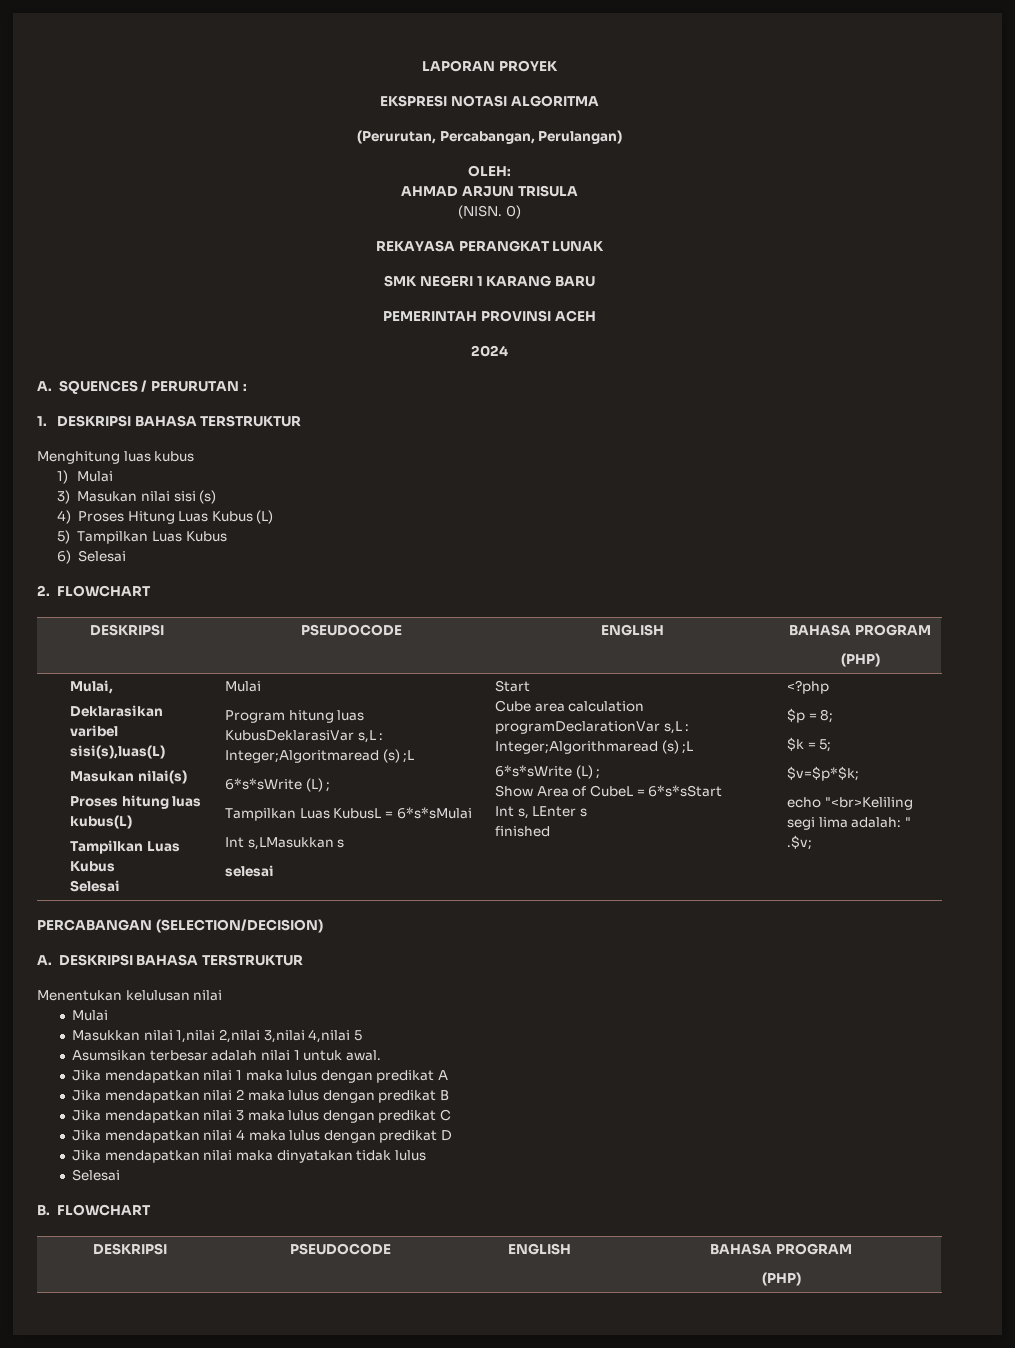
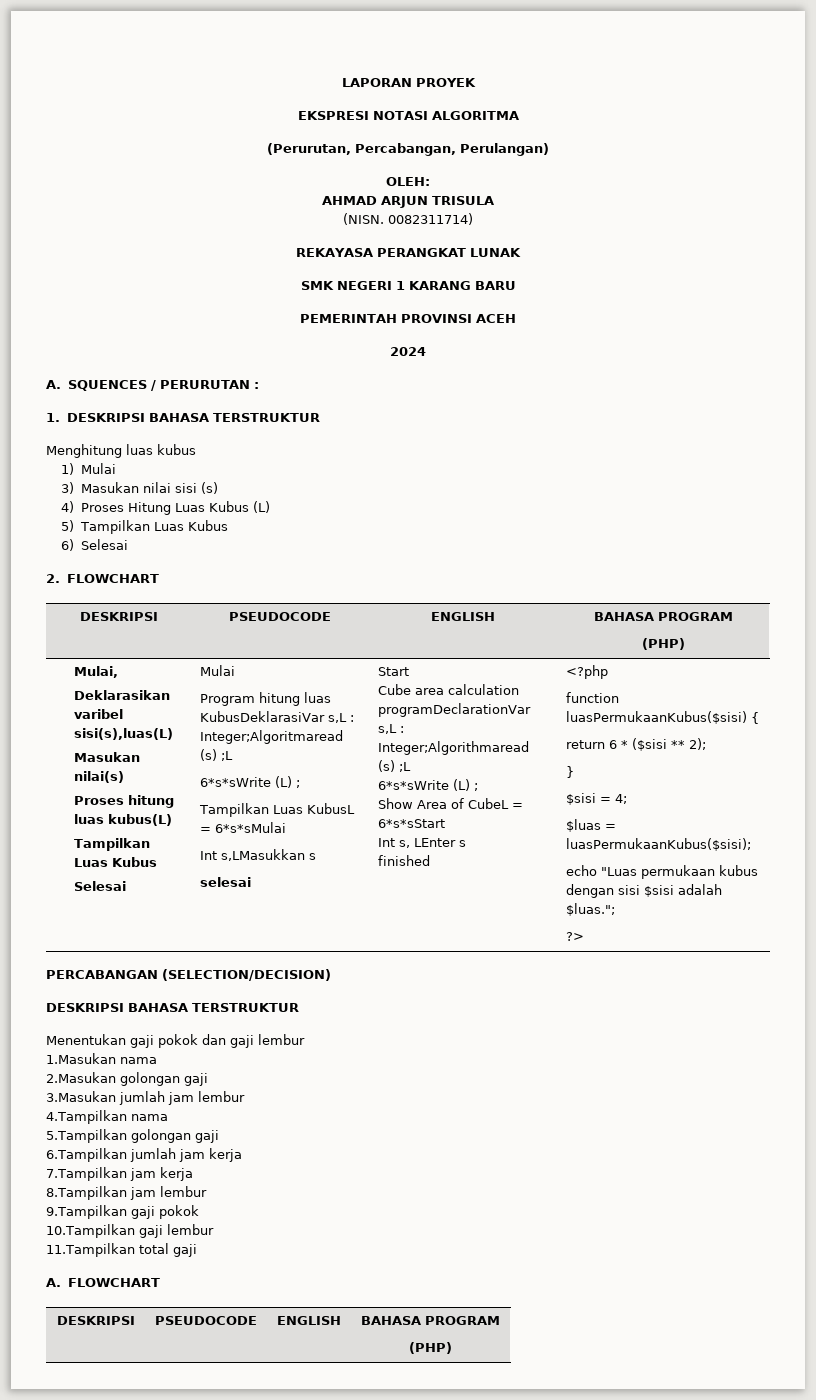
- 0)
+ 0082311714)
- $p = 8;
- $k = 5;
- $v=$p*$k;
- echo "<br>Keliling segi lima adalah: " .$v;
+ function luasPermukaanKubus($sisi) {
+ return 6 * ($sisi ** 2);
+ }
+ $sisi = 4;
+ $luas = luasPermukaanKubus($sisi);
+ echo "Luas permukaan kubus dengan sisi $sisi adalah $luas.";
+ ?>
  PERCABANGAN (SELECTION/DECISION)
- A. DESKRIPSI BAHASA TERSTRUKTUR
+ DESKRIPSI BAHASA TERSTRUKTUR
- Menentukan kelulusan nilai
- Mulai
- Masukkan nilai 1,nilai 2,nilai 3,nilai 4,nilai 5
- Asumsikan terbesar adalah nilai 1 untuk awal.
- Jika mendapatkan nilai 1 maka lulus dengan predikat A
- Jika mendapatkan nilai 2 maka lulus dengan predikat B
- Jika mendapatkan nilai 3 maka lulus dengan predikat C
- Jika mendapatkan nilai 4 maka lulus dengan predikat D
- Jika mendapatkan nilai maka dinyatakan tidak lulus
- Selesai
- B. FLOWCHART
+ Menentukan gaji pokok dan gaji lembur
+ 1.Masukan nama
+ 2.Masukan golongan gaji
+ 3.Masukan jumlah jam lembur
+ 4.Tampilkan nama
+ 5.Tampilkan golongan gaji
+ 6.Tampilkan jumlah jam kerja
+ 7.Tampilkan jam kerja
+ 8.Tampilkan jam lembur
+ 9.Tampilkan gaji pokok
+ 10.Tampilkan gaji lembur
+ 11.Tampilkan total gaji
+ A. FLOWCHART

